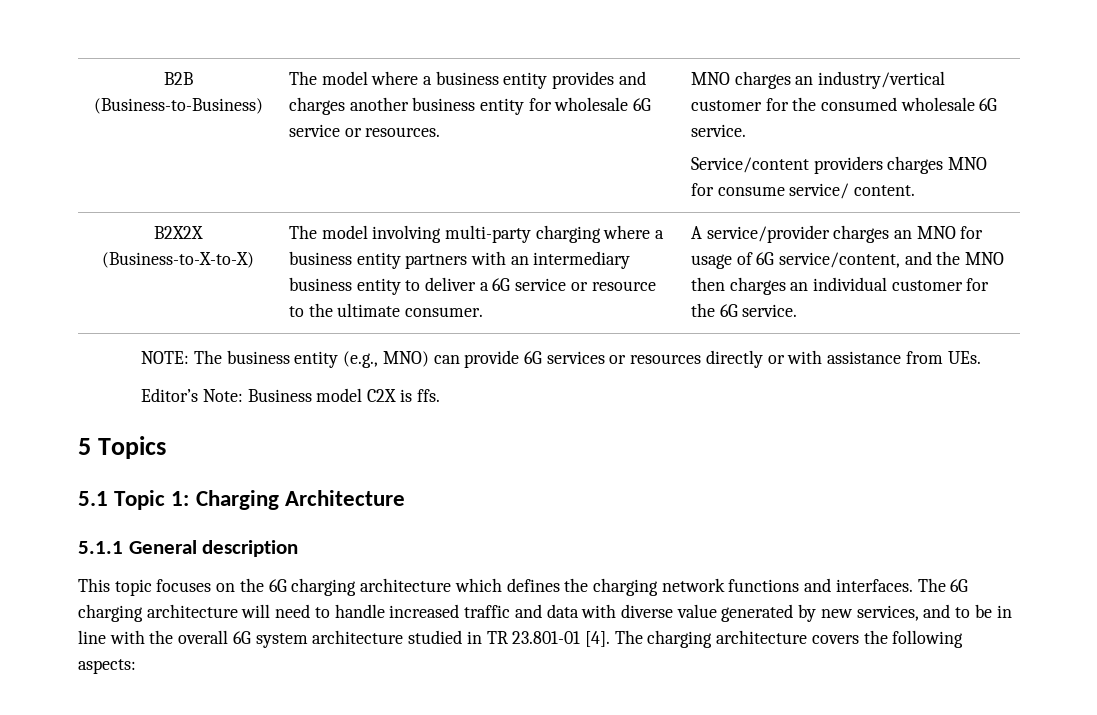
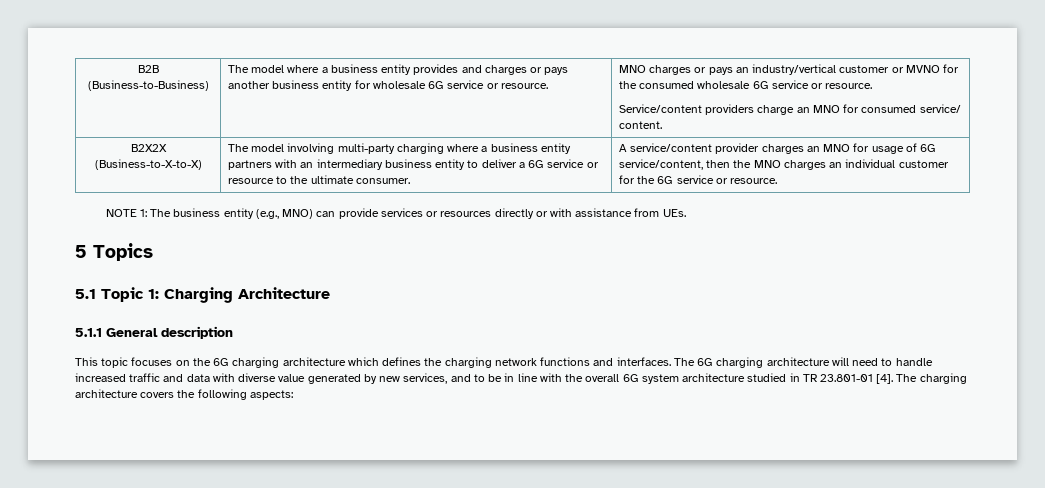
- The model where a business entity provides and charges another business entity for wholesale 6G service or resources. | MNO charges an industry/vertical customer for the consumed wholesale 6G service.
+ The model where a business entity provides and charges or pays another business entity for wholesale 6G service or resource. | MNO charges or pays an industry/vertical customer or MVNO for the consumed wholesale 6G service or resource.
- Service/content providers charges MNO for consume service/ content.
+ Service/content providers charge an MNO for consumed service/ content.
- A service/provider charges an MNO for usage of 6G service/content, and the MNO then charges an individual customer for the 6G service.
- NOTE: The business entity (e.g., MNO) can provide 6G services or resources directly or with assistance from UEs.
+ A service/content provider charges an MNO for usage of 6G service/content, then the MNO charges an individual customer for the 6G service or resource.
+ NOTE 1: The business entity (e.g., MNO) can provide services or resources directly or with assistance from UEs.
- Editor’s Note: Business model C2X is ffs.

